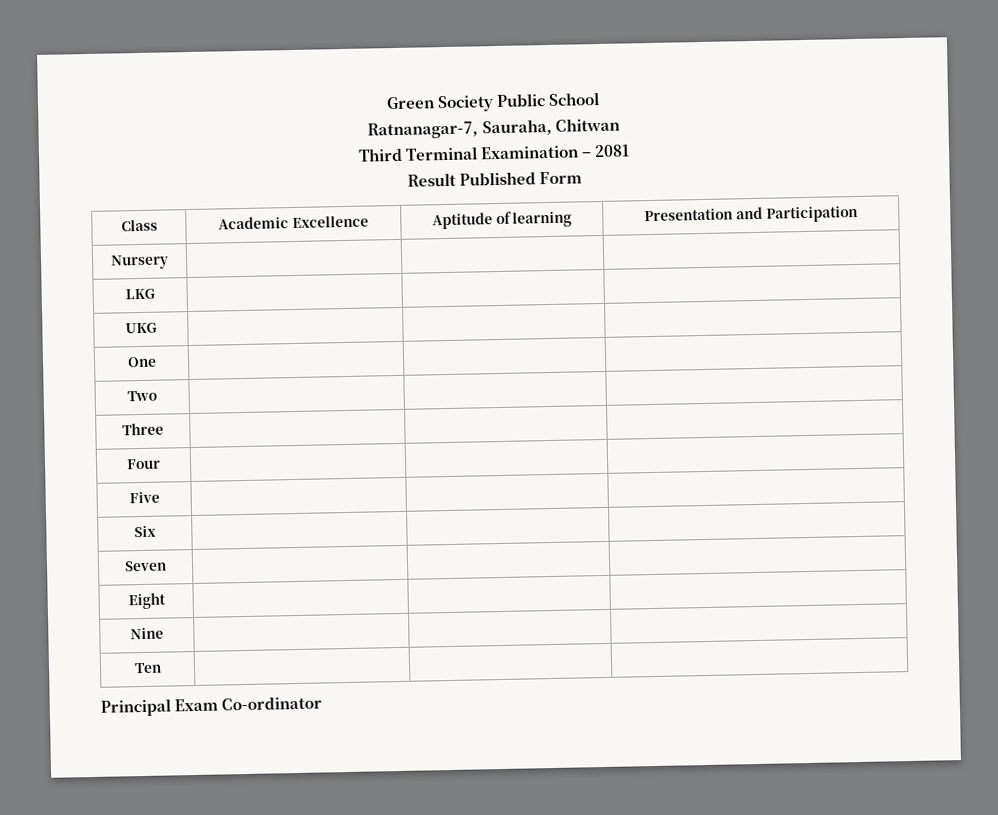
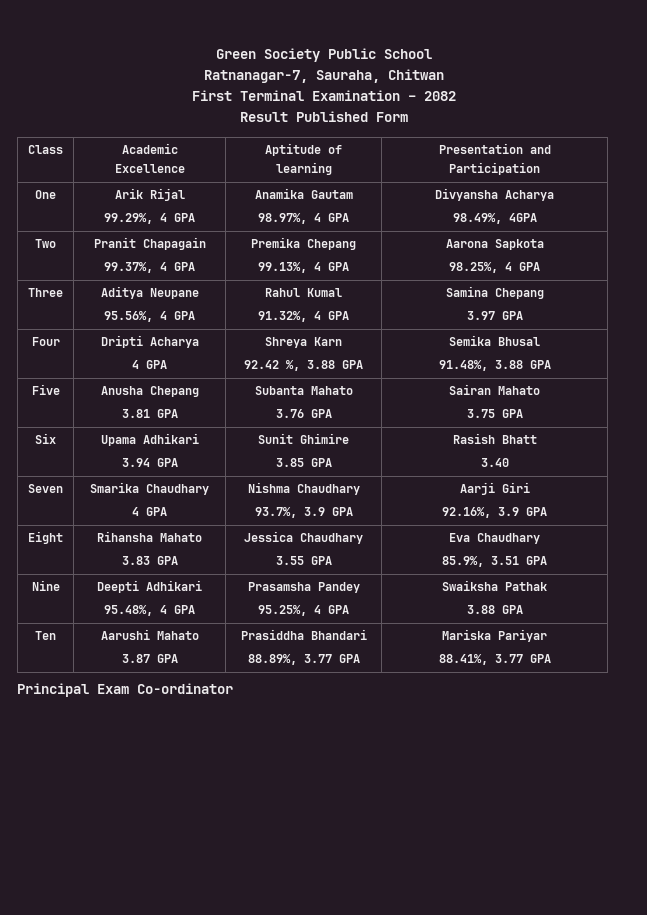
- Third Terminal Examination – 2081
+ First Terminal Examination – 2082
- Nursery | | |
- LKG | | |
- UKG | | |
- One | | |
- Two | | |
- Three | | |
- Four | | |
- Five | | |
- Six | | |
- Seven | | |
- Eight | | |
- Nine | | |
- Ten | | |
+ One | Arik Rijal
+ 99.29%, 4 GPA | Anamika Gautam
+ 98.97%, 4 GPA | Divyansha Acharya
+ 98.49%, 4GPA
+ Two | Pranit Chapagain
+ 99.37%, 4 GPA | Premika Chepang
+ 99.13%, 4 GPA | Aarona Sapkota
+ 98.25%, 4 GPA
+ Three | Aditya Neupane
+ 95.56%, 4 GPA | Rahul Kumal
+ 91.32%, 4 GPA | Samina Chepang
+ 3.97 GPA
+ Four | Dripti Acharya
+ 4 GPA | Shreya Karn
+ 92.42 %, 3.88 GPA | Semika Bhusal
+ 91.48%, 3.88 GPA
+ Five | Anusha Chepang
+ 3.81 GPA | Subanta Mahato
+ 3.76 GPA | Sairan Mahato
+ 3.75 GPA
+ Six | Upama Adhikari
+ 3.94 GPA | Sunit Ghimire
+ 3.85 GPA | Rasish Bhatt
+ 3.40
+ Seven | Smarika Chaudhary
+ 4 GPA | Nishma Chaudhary
+ 93.7%, 3.9 GPA | Aarji Giri
+ 92.16%, 3.9 GPA
+ Eight | Rihansha Mahato
+ 3.83 GPA | Jessica Chaudhary
+ 3.55 GPA | Eva Chaudhary
+ 85.9%, 3.51 GPA
+ Nine | Deepti Adhikari
+ 95.48%, 4 GPA | Prasamsha Pandey
+ 95.25%, 4 GPA | Swaiksha Pathak
+ 3.88 GPA
+ Ten | Aarushi Mahato
+ 3.87 GPA | Prasiddha Bhandari
+ 88.89%, 3.77 GPA | Mariska Pariyar
+ 88.41%, 3.77 GPA

